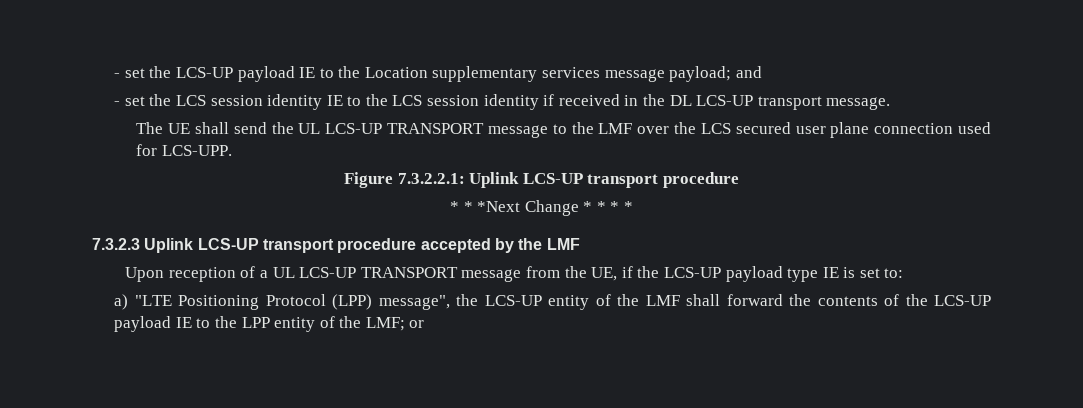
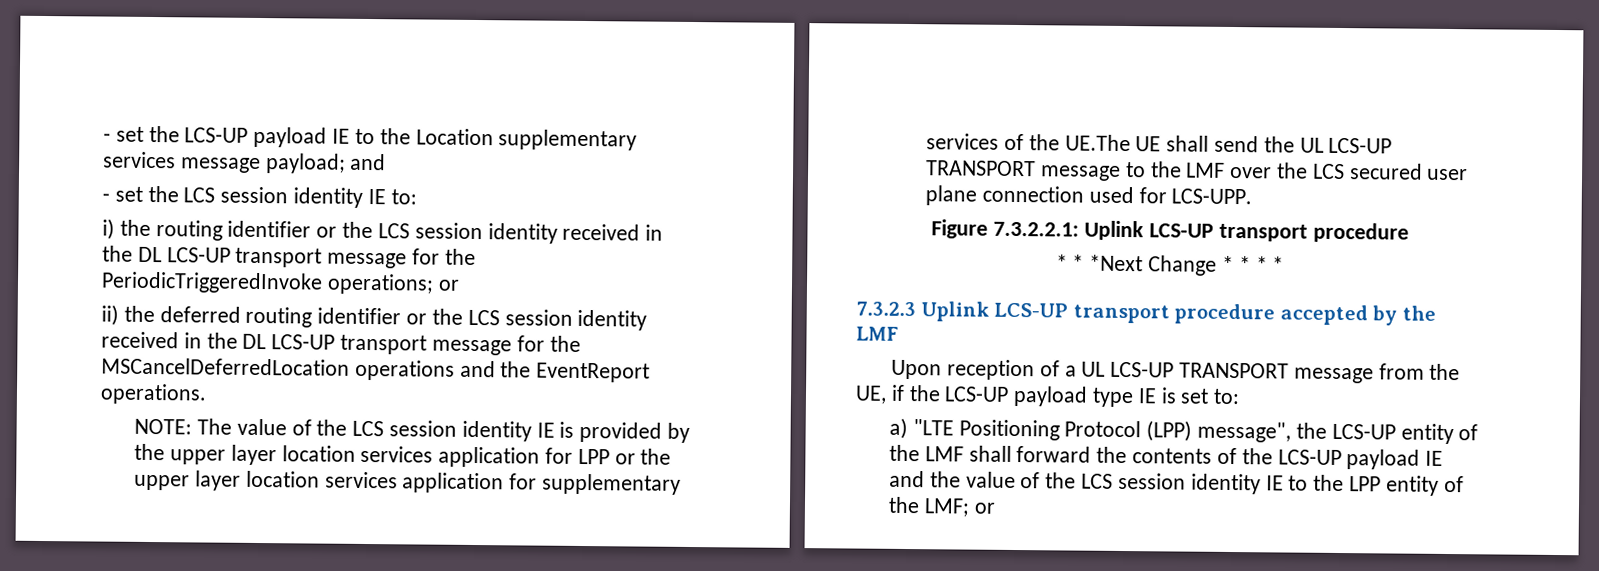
- - set the LCS session identity IE to the LCS session identity if received in the DL LCS-UP transport message.
- The UE shall send the UL LCS-UP TRANSPORT message to the LMF over the LCS secured user plane connection used for LCS-UPP.
+ - set the LCS session identity IE to:
+ i) the routing identifier or the LCS session identity received in the DL LCS-UP transport message for the PeriodicTriggeredInvoke operations; or
+ ii) the deferred routing identifier or the LCS session identity received in the DL LCS-UP transport message for the MSCancelDeferredLocation operations and the EventReport operations.
+ NOTE: The value of the LCS session identity IE is provided by the upper layer location services application for LPP or the upper layer location services application for supplementary services of the UE.The UE shall send the UL LCS-UP TRANSPORT message to the LMF over the LCS secured user plane connection used for LCS-UPP.
- a) "LTE Positioning Protocol (LPP) message", the LCS-UP entity of the LMF shall forward the contents of the LCS-UP payload IE to the LPP entity of the LMF; or
+ a) "LTE Positioning Protocol (LPP) message", the LCS-UP entity of the LMF shall forward the contents of the LCS-UP payload IE and the value of the LCS session identity IE to the LPP entity of the LMF; or

